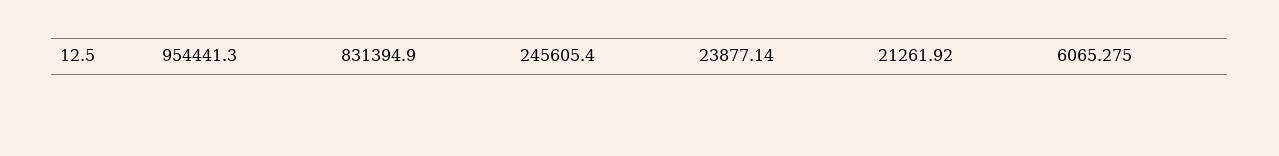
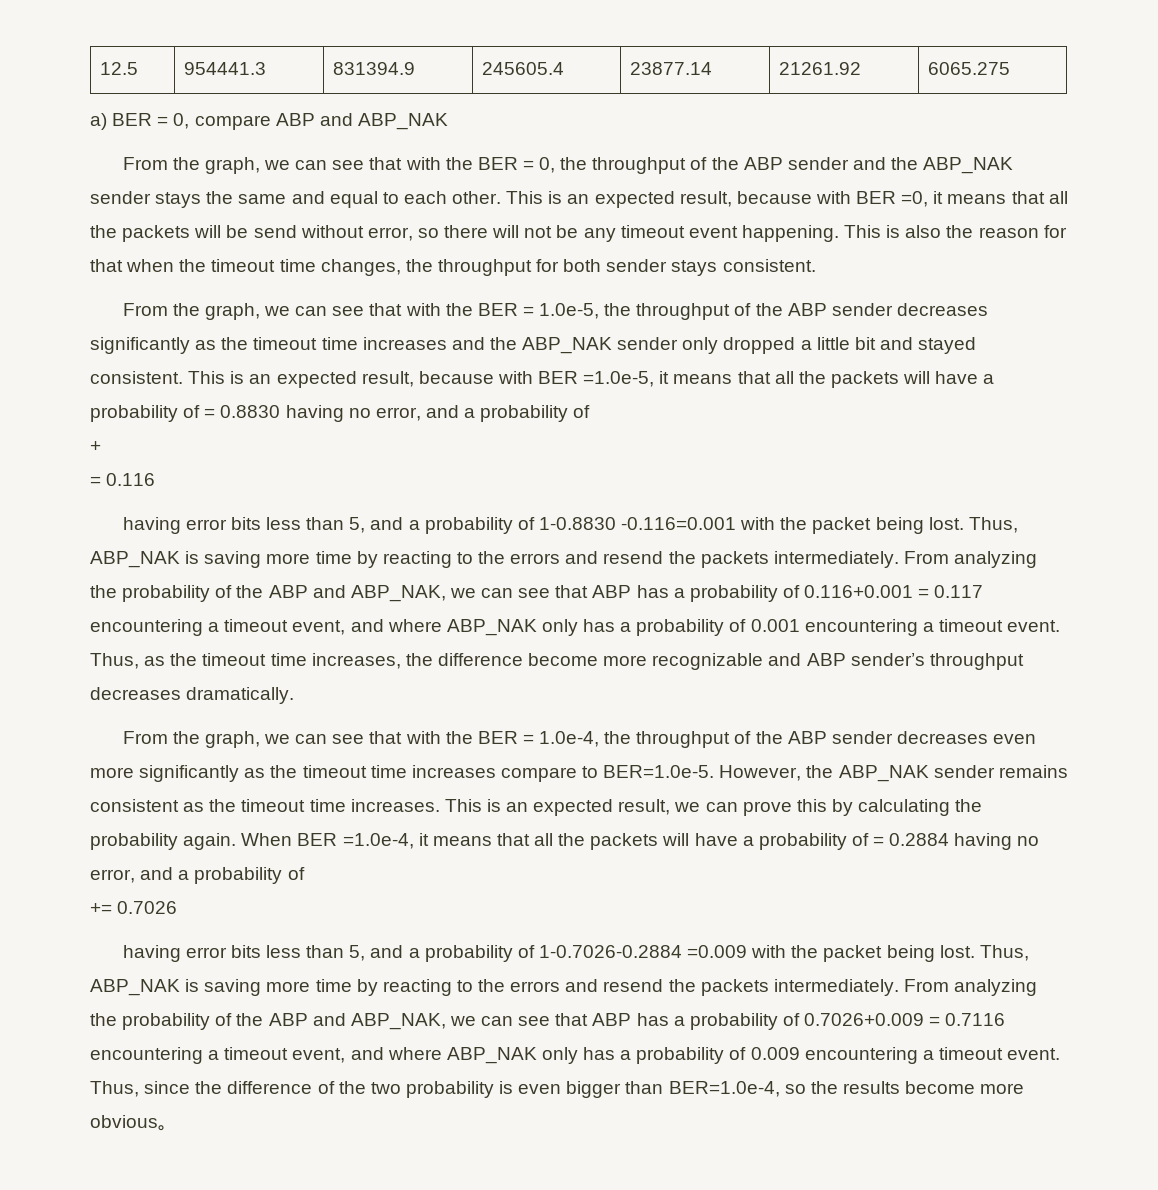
+ a) BER = 0, compare ABP and ABP_NAK
+ From the graph, we can see that with the BER = 0, the throughput of the ABP sender and the ABP_NAK sender stays the same and equal to each other. This is an expected result, because with BER =0, it means that all the packets will be send without error, so there will not be any timeout event happening. This is also the reason for that when the timeout time changes, the throughput for both sender stays consistent.
+ From the graph, we can see that with the BER = 1.0e-5, the throughput of the ABP sender decreases significantly as the timeout time increases and the ABP_NAK sender only dropped a little bit and stayed consistent. This is an expected result, because with BER =1.0e-5, it means that all the packets will have a probability of = 0.8830 having no error, and a probability of
+ +
+ = 0.116
+ having error bits less than 5, and a probability of 1-0.8830 -0.116=0.001 with the packet being lost. Thus, ABP_NAK is saving more time by reacting to the errors and resend the packets intermediately. From analyzing the probability of the ABP and ABP_NAK, we can see that ABP has a probability of 0.116+0.001 = 0.117 encountering a timeout event, and where ABP_NAK only has a probability of 0.001 encountering a timeout event. Thus, as the timeout time increases, the difference become more recognizable and ABP sender’s throughput decreases dramatically.
+ From the graph, we can see that with the BER = 1.0e-4, the throughput of the ABP sender decreases even more significantly as the timeout time increases compare to BER=1.0e-5. However, the ABP_NAK sender remains consistent as the timeout time increases. This is an expected result, we can prove this by calculating the probability again. When BER =1.0e-4, it means that all the packets will have a probability of = 0.2884 having no error, and a probability of
+ += 0.7026
+ having error bits less than 5, and a probability of 1-0.7026-0.2884 =0.009 with the packet being lost. Thus, ABP_NAK is saving more time by reacting to the errors and resend the packets intermediately. From analyzing the probability of the ABP and ABP_NAK, we can see that ABP has a probability of 0.7026+0.009 = 0.7116 encountering a timeout event, and where ABP_NAK only has a probability of 0.009 encountering a timeout event. Thus, since the difference of the two probability is even bigger than BER=1.0e-4, so the results become more obvious。

